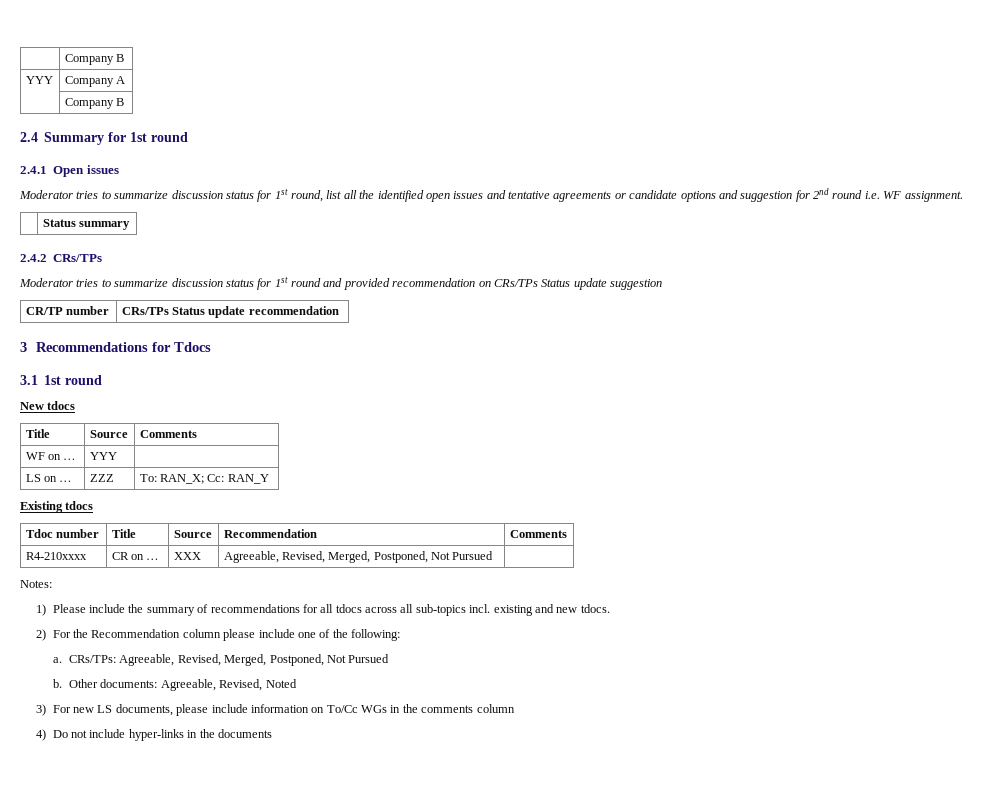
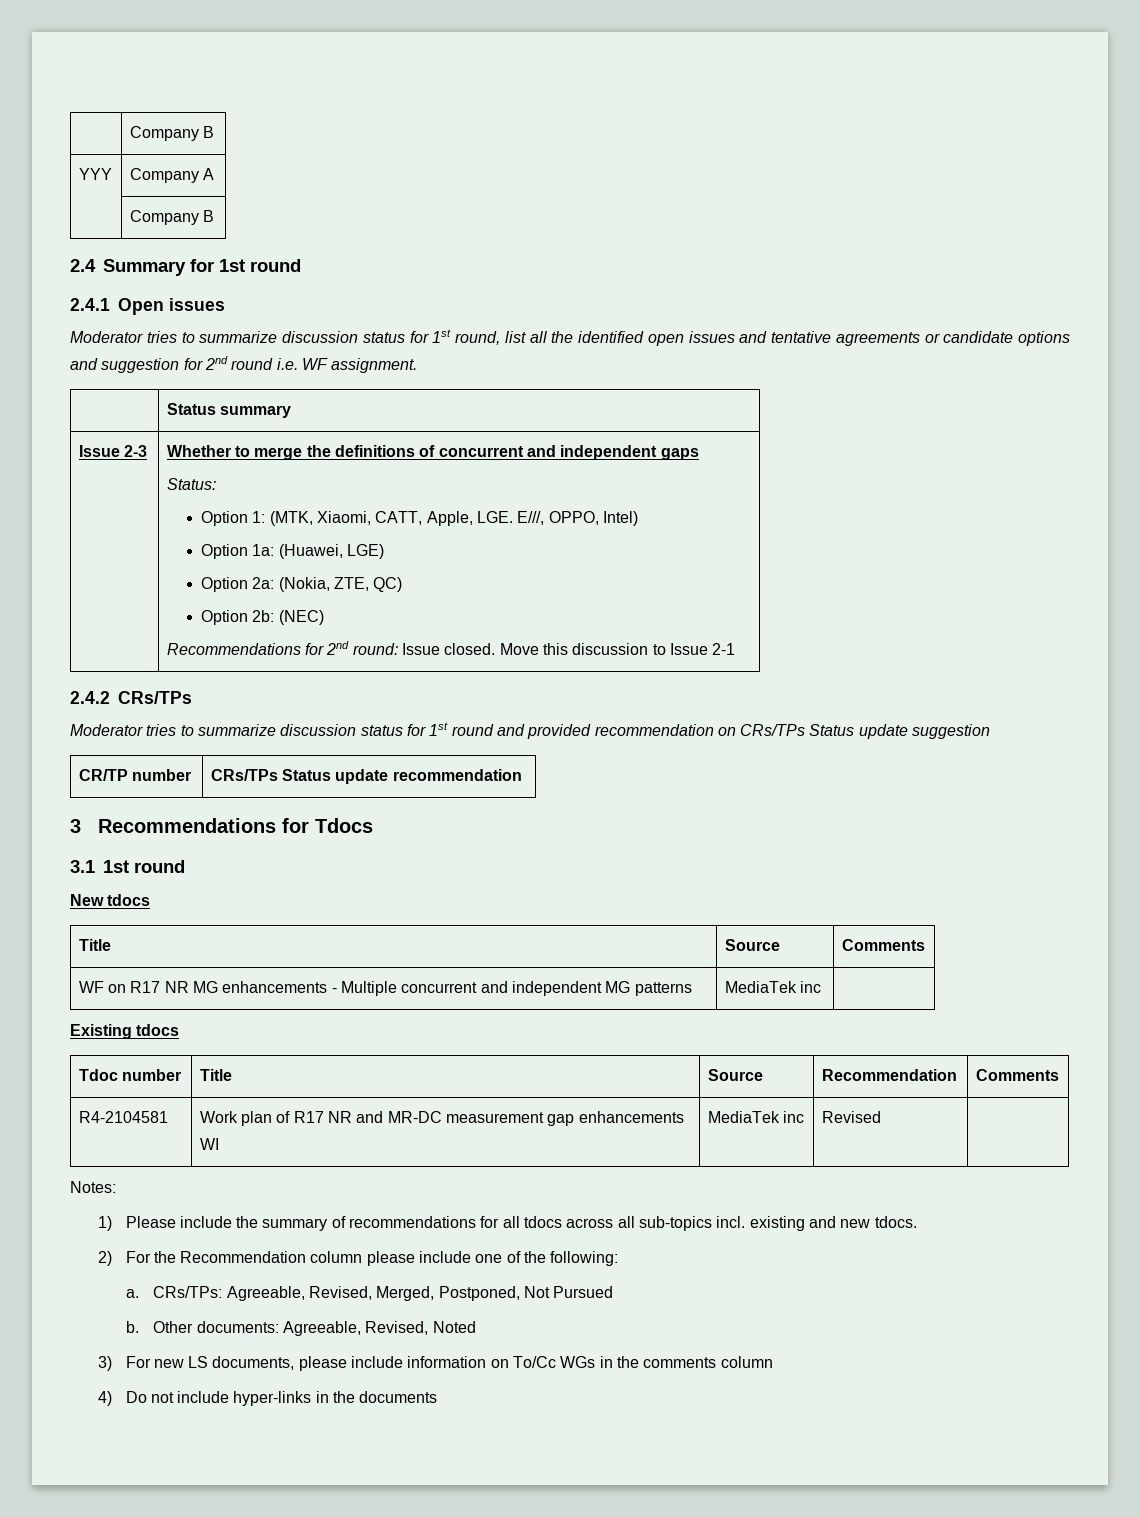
+ Issue 2-3 | Whether to merge the definitions of concurrent and independent gaps
+ Status:
+ Option 1: (MTK, Xiaomi, CATT, Apple, LGE. E///, OPPO, Intel)
+ Option 1a: (Huawei, LGE)
+ Option 2a: (Nokia, ZTE, QC)
+ Option 2b: (NEC)
+ Recommendations for 2nd round: Issue closed. Move this discussion to Issue 2-1
- WF on … | YYY |
- LS on … | ZZZ | To: RAN_X; Cc: RAN_Y
+ WF on R17 NR MG enhancements - Multiple concurrent and independent MG patterns | MediaTek inc |
- R4-210xxxx | CR on … | XXX | Agreeable, Revised, Merged, Postponed, Not Pursued |
+ R4-2104581 | Work plan of R17 NR and MR-DC measurement gap enhancements WI | MediaTek inc | Revised |

